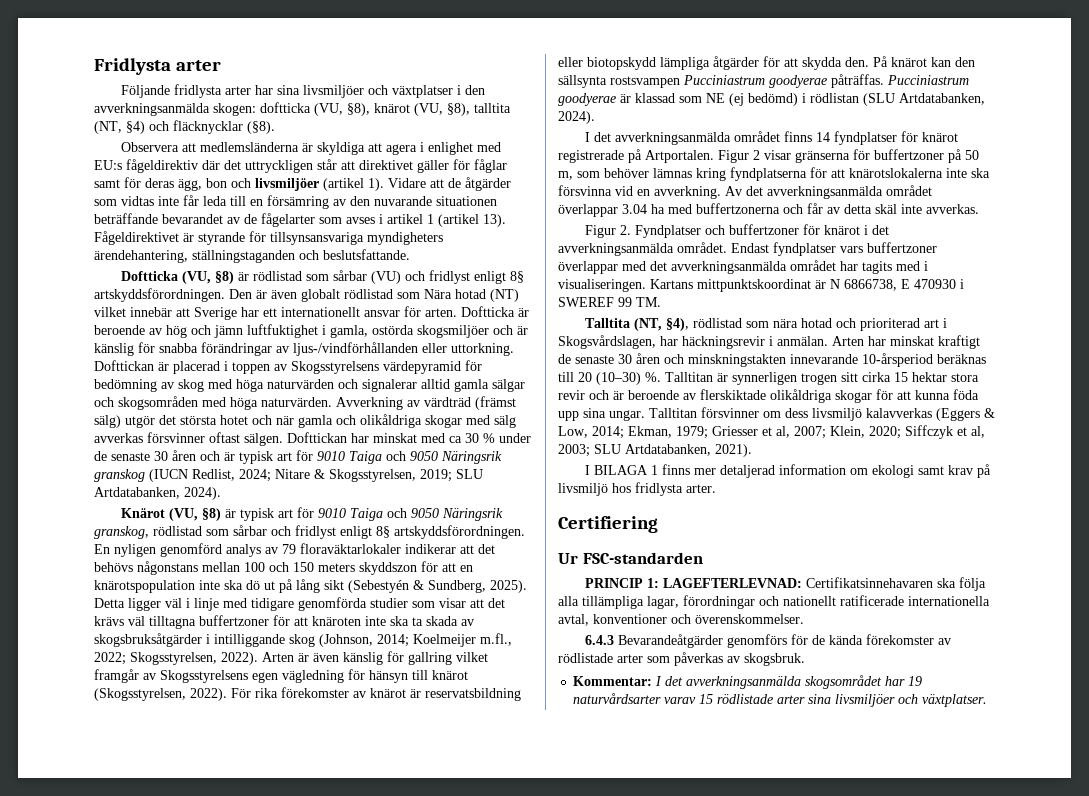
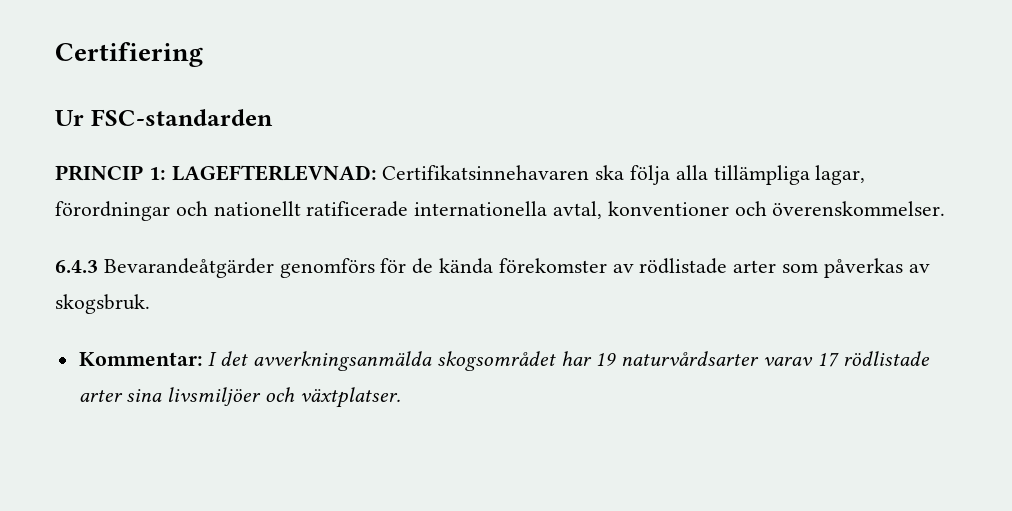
- Fridlysta arter
- Följande fridlysta arter har sina livsmiljöer och växtplatser i den avverkningsanmälda skogen: doftticka (VU, §8), knärot (VU, §8), talltita (NT, §4) och fläcknycklar (§8).
- Observera att medlemsländerna är skyldiga att agera i enlighet med EU:s fågeldirektiv där det uttryckligen står att direktivet gäller för fåglar samt för deras ägg, bon och livsmiljöer (artikel 1). Vidare att de åtgärder som vidtas inte får leda till en försämring av den nuvarande situationen beträffande bevarandet av de fågelarter som avses i artikel 1 (artikel 13). Fågeldirektivet är styrande för tillsynsansvariga myndigheters ärendehantering, ställningstaganden och beslutsfattande.
- Doftticka (VU, §8) är rödlistad som sårbar (VU) och fridlyst enligt 8§ artskyddsförordningen. Den är även globalt rödlistad som Nära hotad (NT) vilket innebär att Sverige har ett internationellt ansvar för arten. Doftticka är beroende av hög och jämn luftfuktighet i gamla, ostörda skogsmiljöer och är känslig för snabba förändringar av ljus-/vindförhållanden eller uttorkning. Dofttickan är placerad i toppen av Skogsstyrelsens värdepyramid för bedömning av skog med höga naturvärden och signalerar alltid gamla sälgar och skogsområden med höga naturvärden. Avverkning av värdträd (främst sälg) utgör det största hotet och när gamla och olikåldriga skogar med sälg avverkas försvinner oftast sälgen. Dofttickan har minskat med ca 30 % under de senaste 30 åren och är typisk art för 9010 Taiga och 9050 Näringsrik granskog (IUCN Redlist, 2024; Nitare & Skogsstyrelsen, 2019; SLU Artdatabanken, 2024).
- Knärot (VU, §8) är typisk art för 9010 Taiga och 9050 Näringsrik granskog, rödlistad som sårbar och fridlyst enligt 8§ artskyddsförordningen. En nyligen genomförd analys av 79 floraväktarlokaler indikerar att det behövs någonstans mellan 100 och 150 meters skyddszon för att en knärotspopulation inte ska dö ut på lång sikt (Sebestyén & Sundberg, 2025). Detta ligger väl i linje med tidigare genomförda studier som visar att det krävs väl tilltagna buffertzoner för att knäroten inte ska ta skada av skogsbruksåtgärder i intilliggande skog (Johnson, 2014; Koelmeijer m.fl., 2022; Skogsstyrelsen, 2022). Arten är även känslig för gallring vilket framgår av Skogsstyrelsens egen vägledning för hänsyn till knärot (Skogsstyrelsen, 2022). För rika förekomster av knärot är reservatsbildning eller biotopskydd lämpliga åtgärder för att skydda den. På knärot kan den sällsynta rostsvampen Pucciniastrum goodyerae påträffas. Pucciniastrum goodyerae är klassad som NE (ej bedömd) i rödlistan (SLU Artdatabanken, 2024).
- I det avverkningsanmälda området finns 14 fyndplatser för knärot registrerade på Artportalen. Figur 2 visar gränserna för buffertzoner på 50 m, som behöver lämnas kring fyndplatserna för att knärotslokalerna inte ska försvinna vid en avverkning. Av det avverkningsanmälda området överlappar 3.04 ha med buffertzonerna och får av detta skäl inte avverkas.
- Figur 2. Fyndplatser och buffertzoner för knärot i det avverkningsanmälda området. Endast fyndplatser vars buffertzoner överlappar med det avverkningsanmälda området har tagits med i visualiseringen. Kartans mittpunktskoordinat är N 6866738, E 470930 i SWEREF 99 TM.
- Talltita (NT, §4), rödlistad som nära hotad och prioriterad art i Skogsvårdslagen, har häckningsrevir i anmälan. Arten har minskat kraftigt de senaste 30 åren och minskningstakten innevarande 10-årsperiod beräknas till 20 (10–30) %. Talltitan är synnerligen trogen sitt cirka 15 hektar stora revir och är beroende av flerskiktade olikåldriga skogar för att kunna föda upp sina ungar. Talltitan försvinner om dess livsmiljö kalavverkas (Eggers & Low, 2014; Ekman, 1979; Griesser et al, 2007; Klein, 2020; Siffczyk et al, 2003; SLU Artdatabanken, 2021).
- I BILAGA 1 finns mer detaljerad information om ekologi samt krav på livsmiljö hos fridlysta arter.
- Kommentar: I det avverkningsanmälda skogsområdet har 19 naturvårdsarter varav 15 rödlistade arter sina livsmiljöer och växtplatser.
+ Kommentar: I det avverkningsanmälda skogsområdet har 19 naturvårdsarter varav 17 rödlistade arter sina livsmiljöer och växtplatser.

